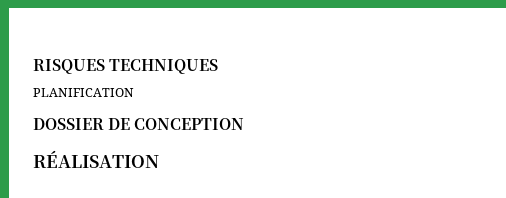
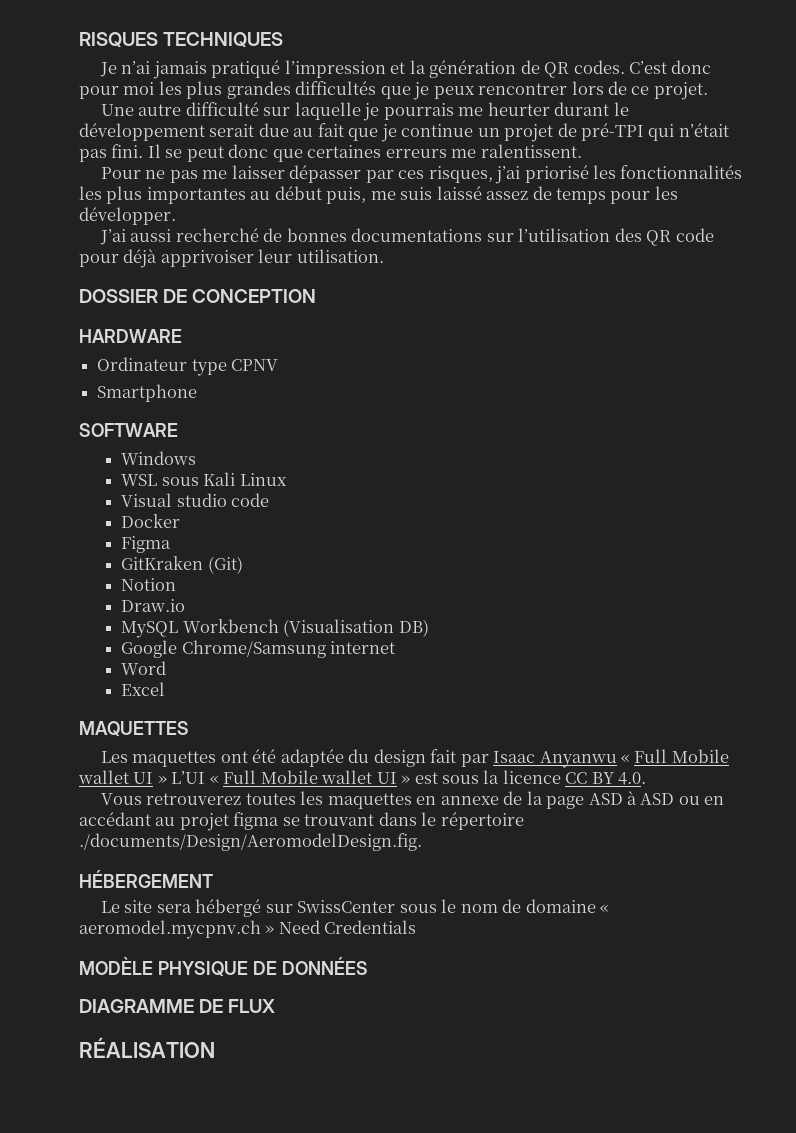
- PLANIFICATION
+ Je n’ai jamais pratiqué l’impression et la génération de QR codes. C’est donc pour moi les plus grandes difficultés que je peux rencontrer lors de ce projet.
+ Une autre difficulté sur laquelle je pourrais me heurter durant le développement serait due au fait que je continue un projet de pré-TPI qui n’était pas fini. Il se peut donc que certaines erreurs me ralentissent.
+ Pour ne pas me laisser dépasser par ces risques, j’ai priorisé les fonctionnalités les plus importantes au début puis, me suis laissé assez de temps pour les développer.
+ J’ai aussi recherché de bonnes documentations sur l’utilisation des QR code pour déjà apprivoiser leur utilisation.
  DOSSIER DE CONCEPTION
+ HARDWARE
+ Ordinateur type CPNV
+ Smartphone
+ SOFTWARE
+ Windows
+ WSL sous Kali Linux
+ Visual studio code
+ Docker
+ Figma
+ GitKraken (Git)
+ Notion
+ Draw.io
+ MySQL Workbench (Visualisation DB)
+ Google Chrome/Samsung internet
+ Word
+ Excel
+ MAQUETTES
+ Les maquettes ont été adaptée du design fait par Isaac Anyanwu « Full Mobile wallet UI » L’UI « Full Mobile wallet UI » est sous la licence CC BY 4.0.
+ Vous retrouverez toutes les maquettes en annexe de la page ASD à ASD ou en accédant au projet figma se trouvant dans le répertoire ./documents/Design/AeromodelDesign.fig.
+ HÉBERGEMENT
+ Le site sera hébergé sur SwissCenter sous le nom de domaine « aeromodel.mycpnv.ch » Need Credentials
+ MODÈLE PHYSIQUE DE DONNÉES
+ DIAGRAMME DE FLUX

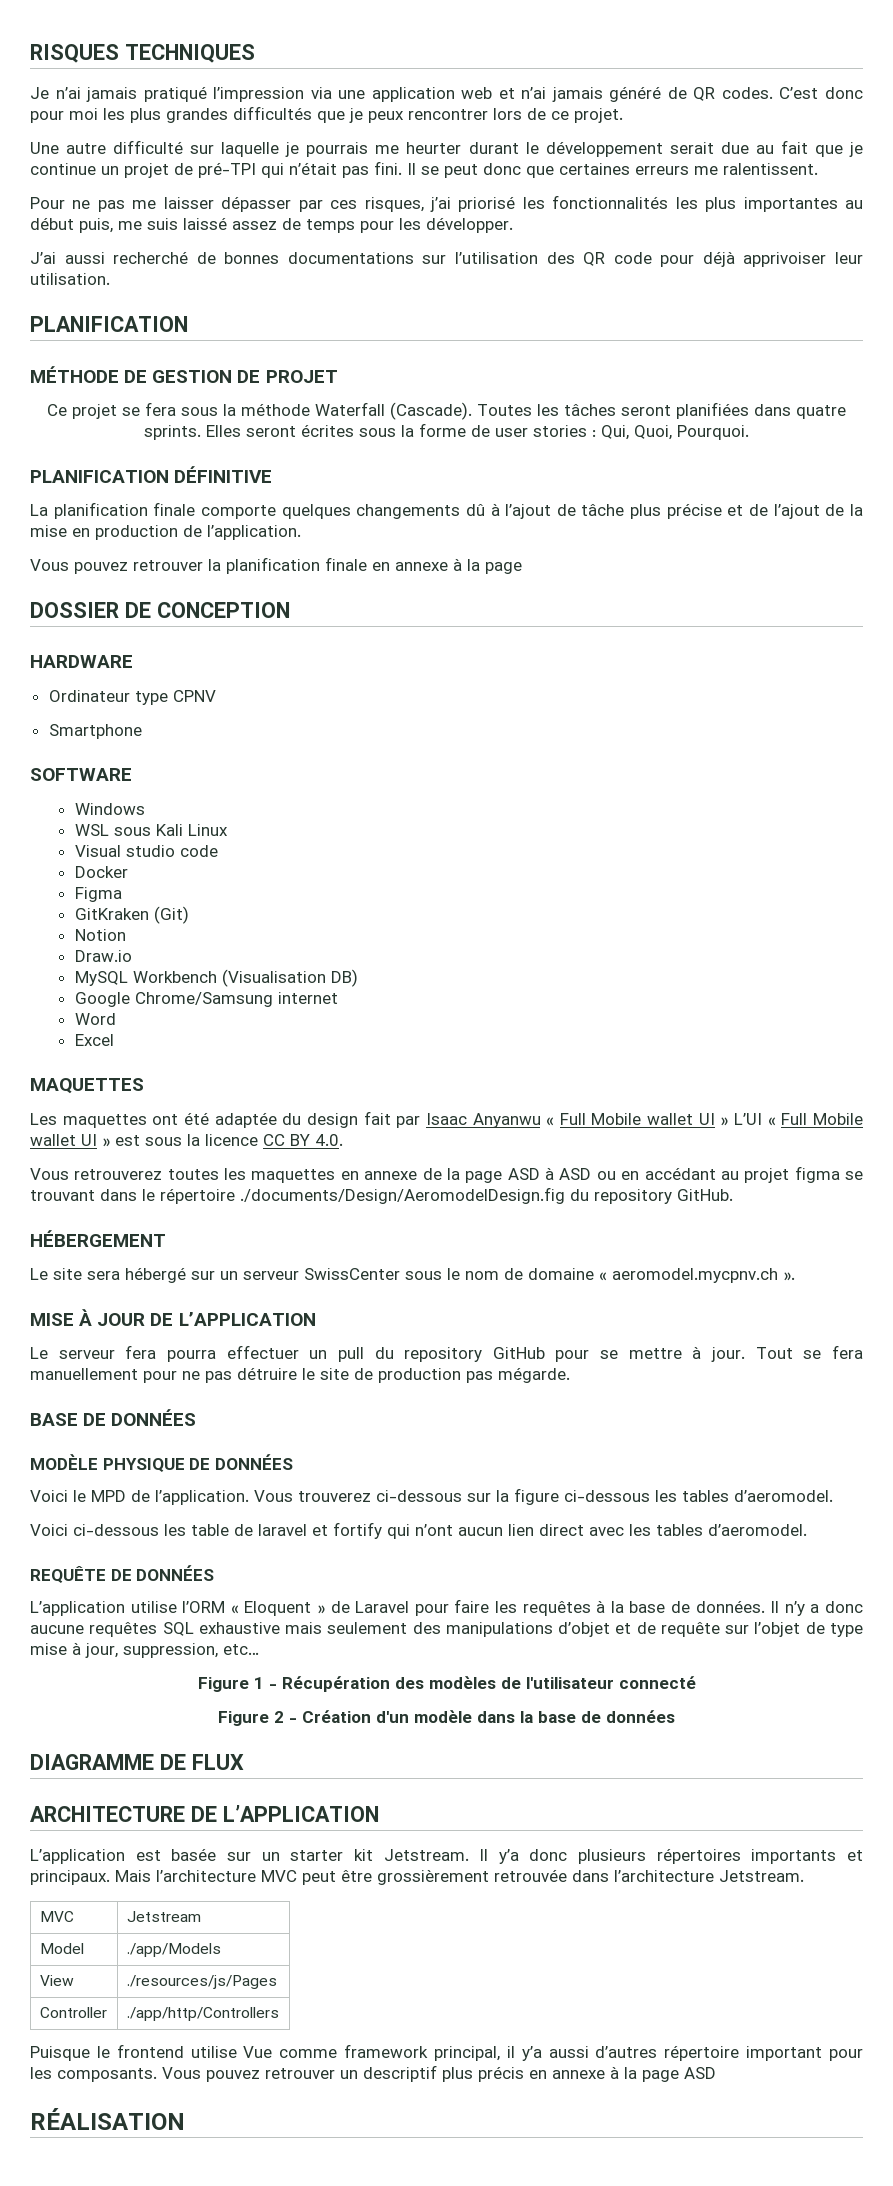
- Je n’ai jamais pratiqué l’impression et la génération de QR codes.
+ Je n’ai jamais pratiqué l’impression via une application web et n’ai jamais généré de QR codes.
  J’ai aussi recherché de bonnes documentations sur l’utilisation des QR code pour déjà apprivoiser leur utilisation.
+ PLANIFICATION
+ MÉTHODE DE GESTION DE PROJET
+ Ce projet se fera sous la méthode Waterfall (Cascade). Toutes les tâches seront planifiées dans quatre sprints. Elles seront écrites sous la forme de user stories : Qui, Quoi, Pourquoi.
+ PLANIFICATION DÉFINITIVE
+ La planification finale comporte quelques changements dû à l’ajout de tâche plus précise et de l’ajout de la mise en production de l’application.
+ Vous pouvez retrouver la planification finale en annexe à la page
- Vous retrouverez toutes les maquettes en annexe de la page ASD à ASD ou en accédant au projet figma se trouvant dans le répertoire ./documents/Design/AeromodelDesign.fig.
+ Vous retrouverez toutes les maquettes en annexe de la page ASD à ASD ou en accédant au projet figma se trouvant dans le répertoire ./documents/Design/AeromodelDesign.fig du repository GitHub.
- Le site sera hébergé sur SwissCenter sous le nom de domaine « aeromodel.mycpnv.ch » Need Credentials
+ Le site sera hébergé sur un serveur SwissCenter sous le nom de domaine « aeromodel.mycpnv.ch ».
+ MISE À JOUR DE L’APPLICATION
+ Le serveur fera pourra effectuer un pull du repository GitHub pour se mettre à jour. Tout se fera manuellement pour ne pas détruire le site de production pas mégarde.
+ BASE DE DONNÉES
  MODÈLE PHYSIQUE DE DONNÉES
+ Voici le MPD de l’application. Vous trouverez ci-dessous sur la figure ci-dessous les tables d’aeromodel.
+ Voici ci-dessous les table de laravel et fortify qui n’ont aucun lien direct avec les tables d’aeromodel.
+ REQUÊTE DE DONNÉES
+ L’application utilise l’ORM « Eloquent » de Laravel pour faire les requêtes à la base de données. Il n’y a donc aucune requêtes SQL exhaustive mais seulement des manipulations d’objet et de requête sur l’objet de type mise à jour, suppression, etc…
+ Figure 1 - Récupération des modèles de l'utilisateur connecté
+ Figure 2 - Création d'un modèle dans la base de données
  DIAGRAMME DE FLUX
+ ARCHITECTURE DE L’APPLICATION
+ L’application est basée sur un starter kit Jetstream. Il y’a donc plusieurs répertoires importants et principaux. Mais l’architecture MVC peut être grossièrement retrouvée dans l’architecture Jetstream.
+ MVC | Jetstream
+ Model | ./app/Models
+ View | ./resources/js/Pages
+ Controller | ./app/http/Controllers
+ Puisque le frontend utilise Vue comme framework principal, il y’a aussi d’autres répertoire important pour les composants. Vous pouvez retrouver un descriptif plus précis en annexe à la page ASD

